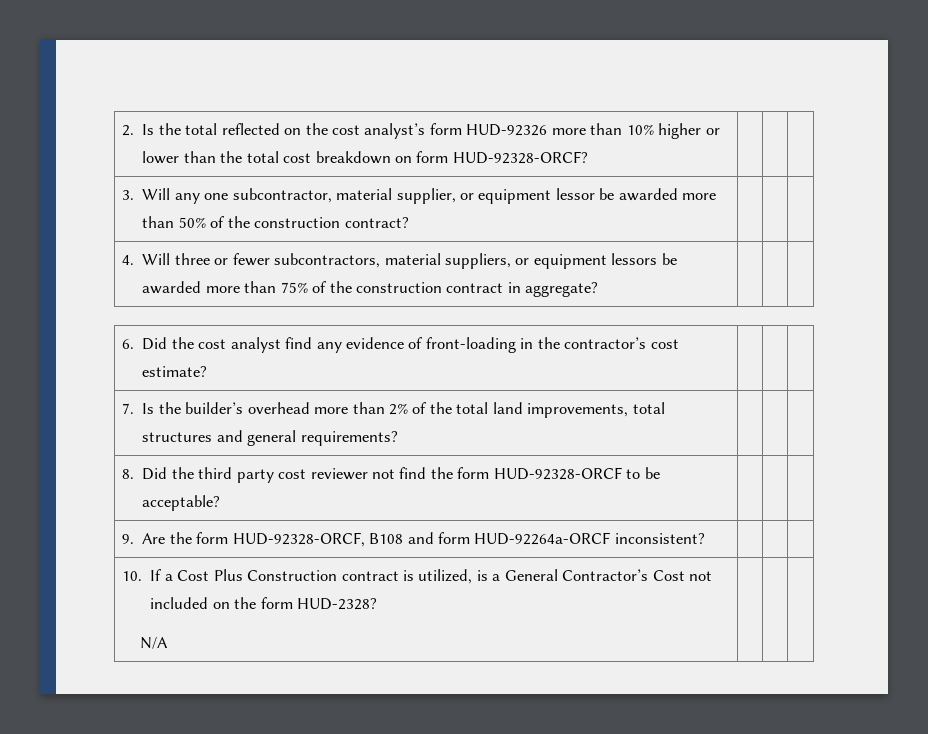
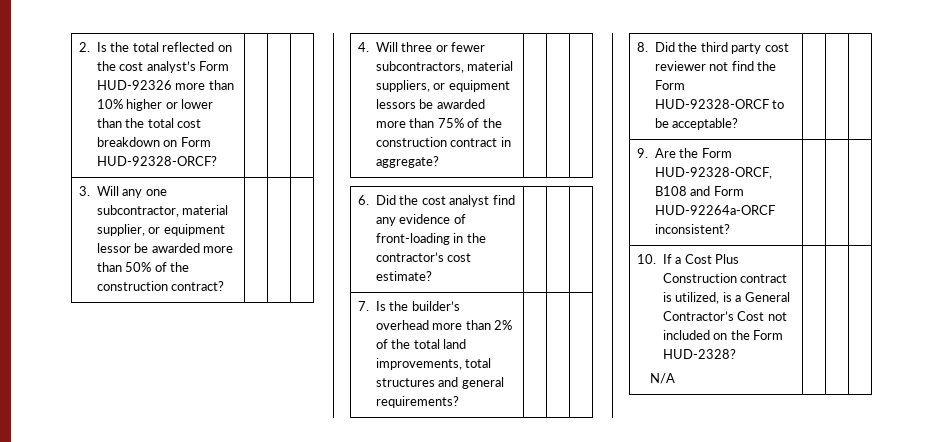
- 2. Is the total reflected on the cost analyst’s form HUD-92326 more than 10% higher or lower than the total cost breakdown on form HUD-92328-ORCF? | | |
+ 2. Is the total reflected on the cost analyst’s Form HUD-92326 more than 10% higher or lower than the total cost breakdown on Form HUD-92328-ORCF? | | |
- 8. Did the third party cost reviewer not find the form HUD-92328-ORCF to be acceptable? | | |
+ 8. Did the third party cost reviewer not find the Form HUD-92328-ORCF to be acceptable? | | |
- 9. Are the form HUD-92328-ORCF, B108 and form HUD-92264a-ORCF inconsistent? | | |
+ 9. Are the Form HUD-92328-ORCF, B108 and Form HUD-92264a-ORCF inconsistent? | | |
- 10. If a Cost Plus Construction contract is utilized, is a General Contractor’s Cost not included on the form HUD-2328?
+ 10. If a Cost Plus Construction contract is utilized, is a General Contractor’s Cost not included on the Form HUD-2328?

